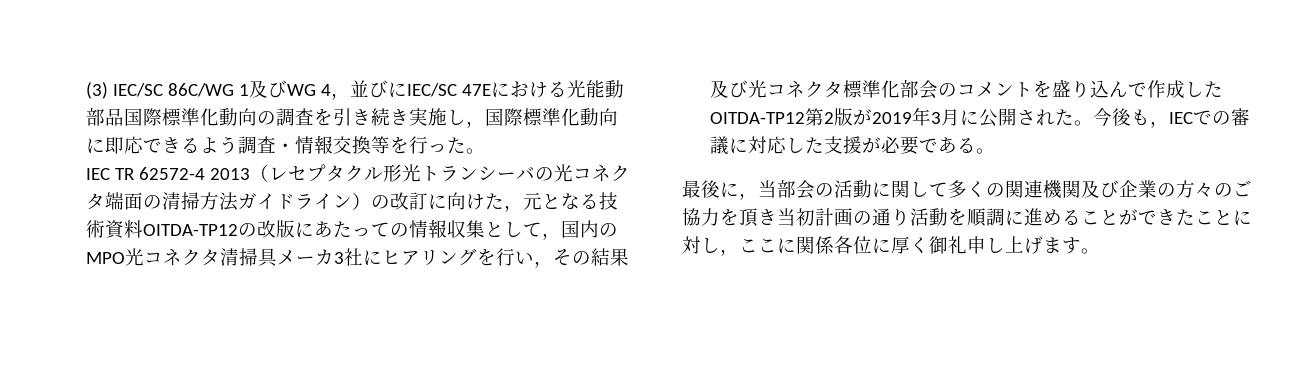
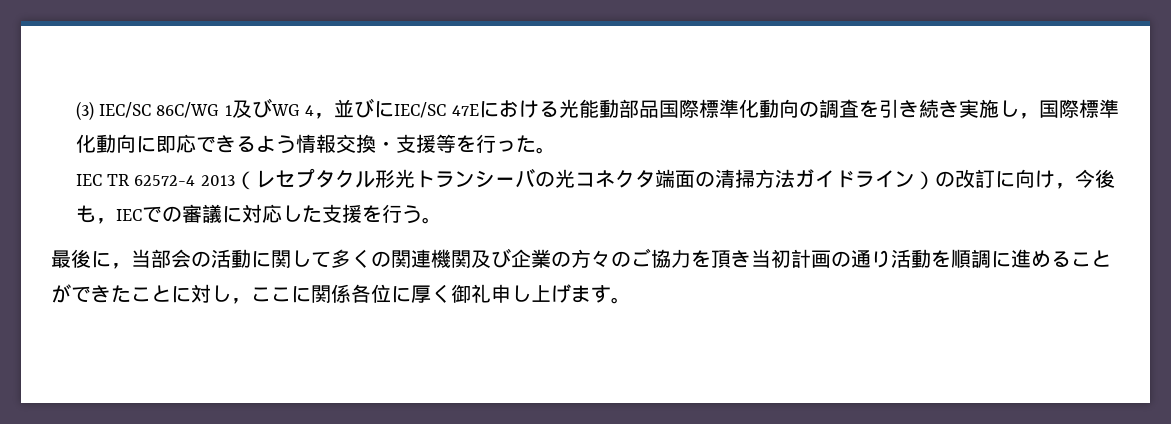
- (3) IEC/SC 86C/WG 1及びWG 4，並びにIEC/SC 47Eにおける光能動部品国際標準化動向の調査を引き続き実施し，国際標準化動向に即応できるよう調査・情報交換等を行った。
+ (3) IEC/SC 86C/WG 1及びWG 4，並びにIEC/SC 47Eにおける光能動部品国際標準化動向の調査を引き続き実施し，国際標準化動向に即応できるよう情報交換・支援等を行った。
- IEC TR 62572-4 2013（レセプタクル形光トランシーバの光コネクタ端面の清掃方法ガイドライン）の改訂に向けた，元となる技術資料OITDA-TP12の改版にあたっての情報収集として，国内のMPO光コネクタ清掃具メーカ3社にヒアリングを行い，その結果及び光コネクタ標準化部会のコメントを盛り込んで作成したOITDA-TP12第2版が2019年3月に公開された。今後も，IECでの審議に対応した支援が必要である。
+ IEC TR 62572-4 2013（レセプタクル形光トランシーバの光コネクタ端面の清掃方法ガイドライン）の改訂に向け，今後も，IECでの審議に対応した支援を行う。

